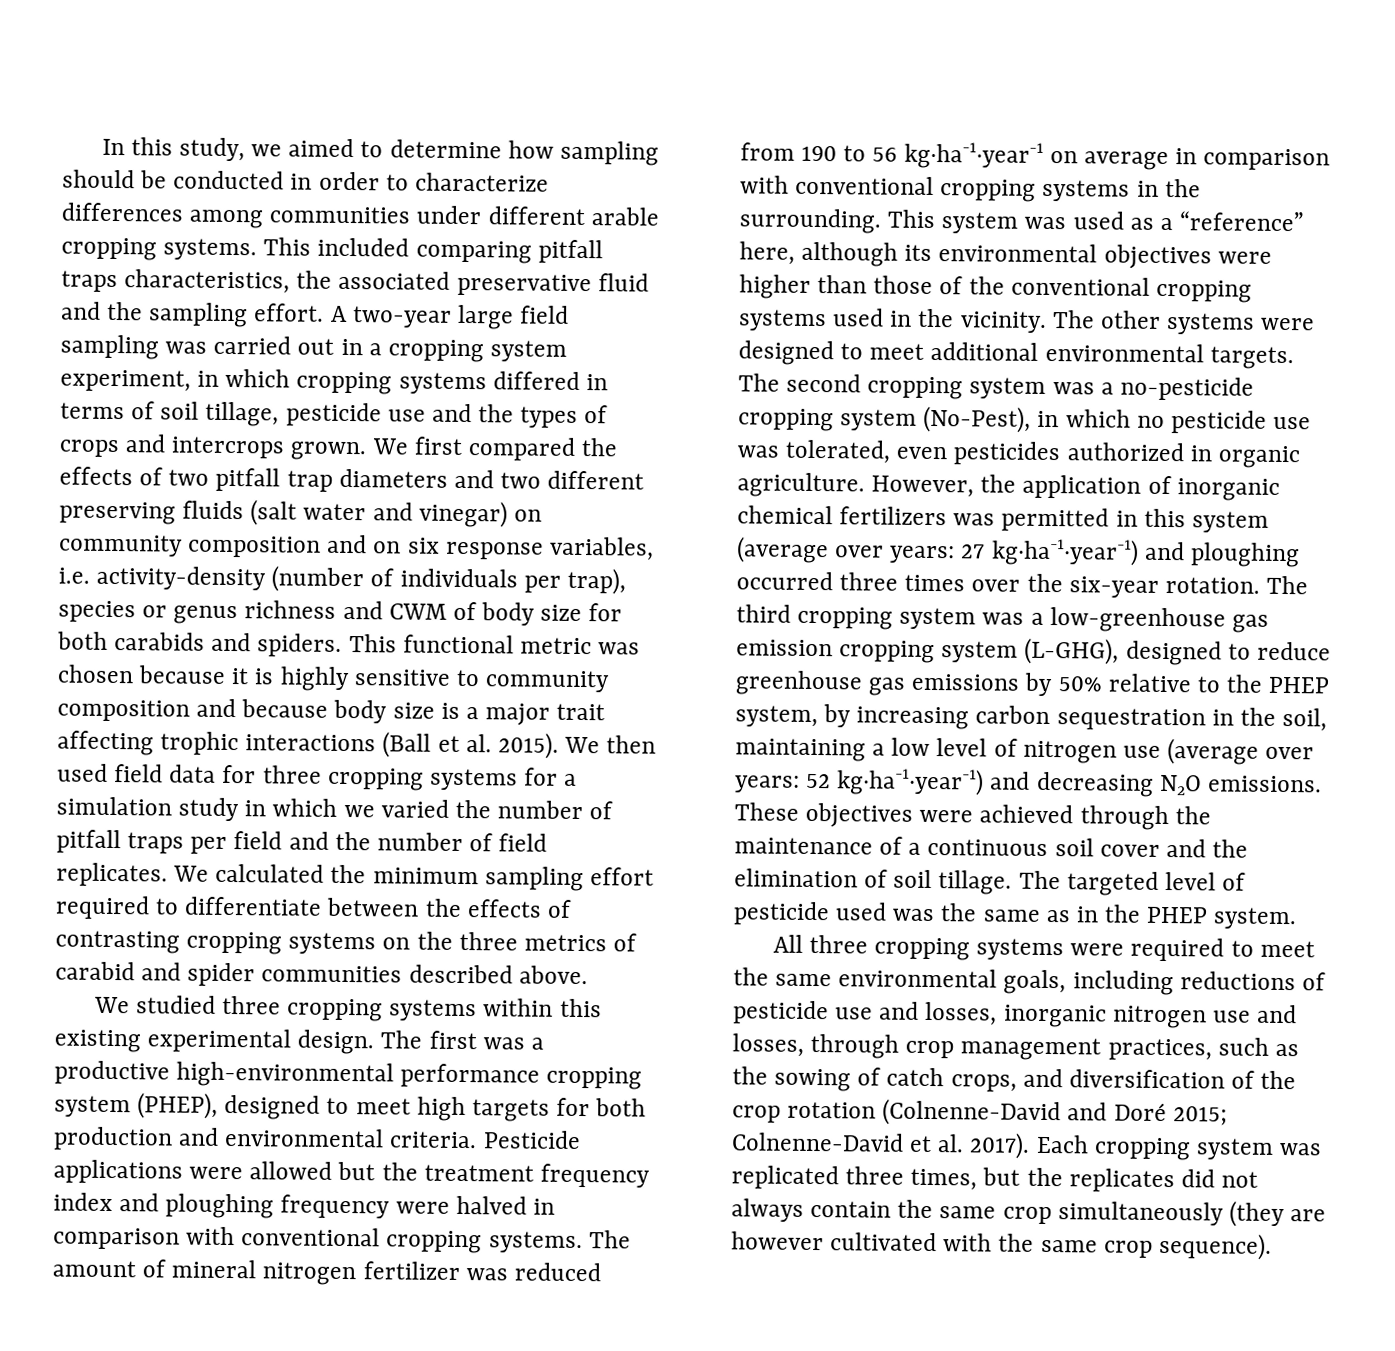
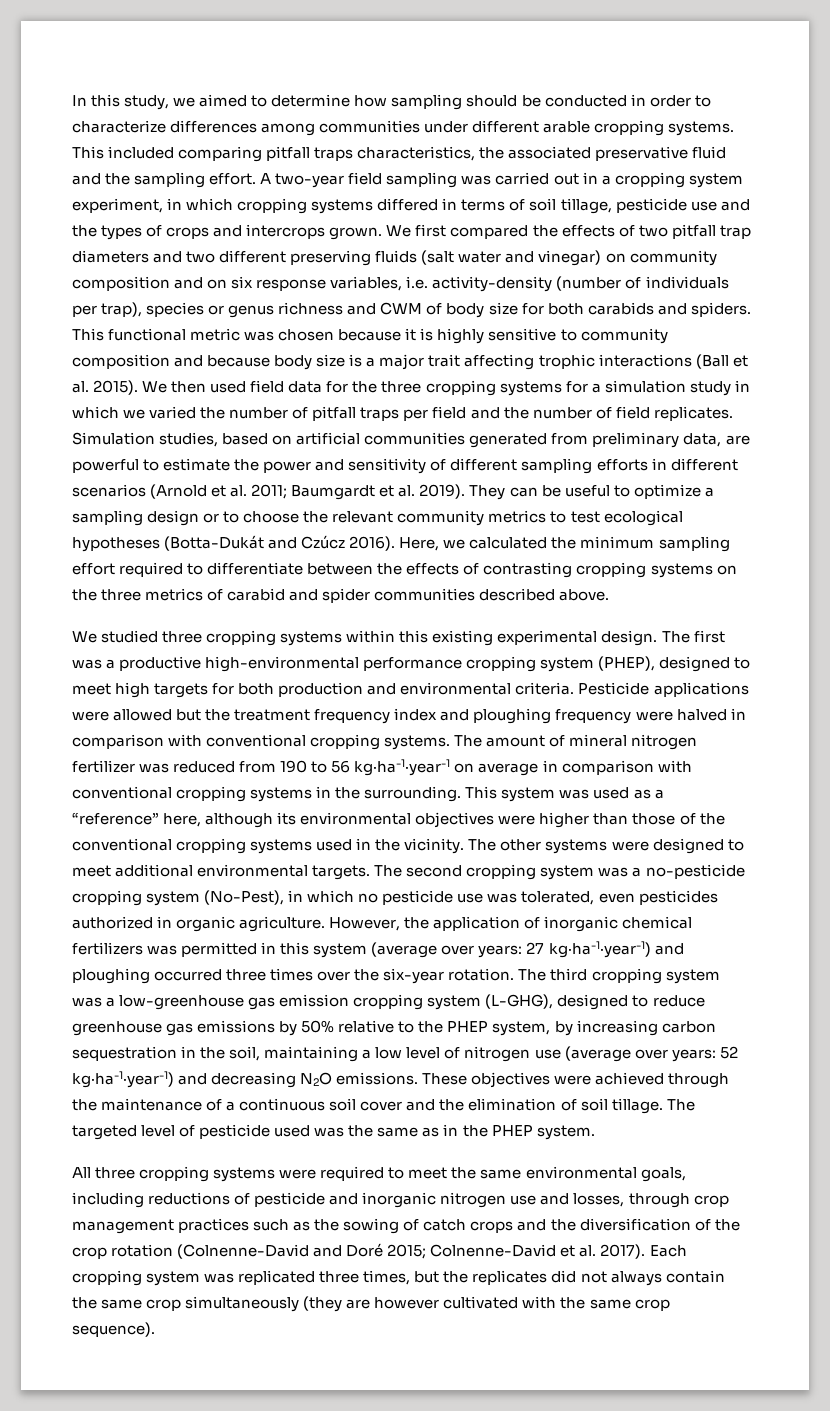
- A two-year large field sampling was carried out in a cropping system experiment, in which cropping systems differed in terms of soil tillage, pesticide use and the types of crops and intercrops grown.
+ A two-year field sampling was carried out in a cropping system experiment, in which cropping systems differed in terms of soil tillage, pesticide use and the types of crops and intercrops grown.
- We then used field data for three cropping systems for a simulation study in which we varied the number of pitfall traps per field and the number of field replicates.
+ We then used field data for the three cropping systems for a simulation study in which we varied the number of pitfall traps per field and the number of field replicates.
- We calculated the minimum sampling effort required to differentiate between the effects of contrasting cropping systems on the three metrics of carabid and spider communities described above.
+ Simulation studies, based on artificial communities generated from preliminary data, are powerful to estimate the power and sensitivity of different sampling efforts in different scenarios (Arnold et al. 2011; Baumgardt et al. 2019). They can be useful to optimize a sampling design or to choose the relevant community metrics to test ecological hypotheses (Botta-Dukát and Czúcz 2016). Here, we calculated the minimum sampling effort required to differentiate between the effects of contrasting cropping systems on the three metrics of carabid and spider communities described above.
- All three cropping systems were required to meet the same environmental goals, including reductions of pesticide use and losses, inorganic nitrogen use and losses, through crop management practices, such as the sowing of catch crops, and diversification of the crop rotation (Colnenne-David and Doré 2015; Colnenne-David et al. 2017).
+ All three cropping systems were required to meet the same environmental goals, including reductions of pesticide and inorganic nitrogen use and losses, through crop management practices such as the sowing of catch crops and the diversification of the crop rotation (Colnenne-David and Doré 2015; Colnenne-David et al. 2017).

